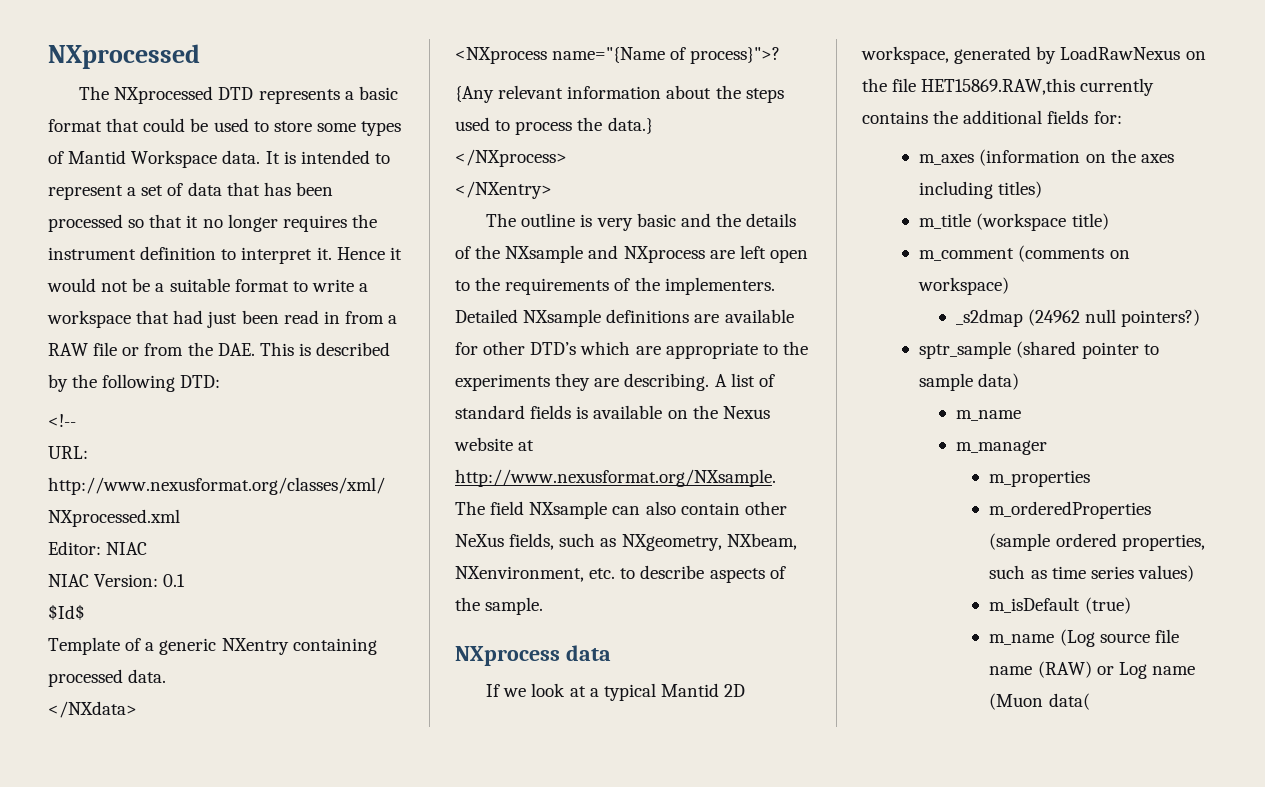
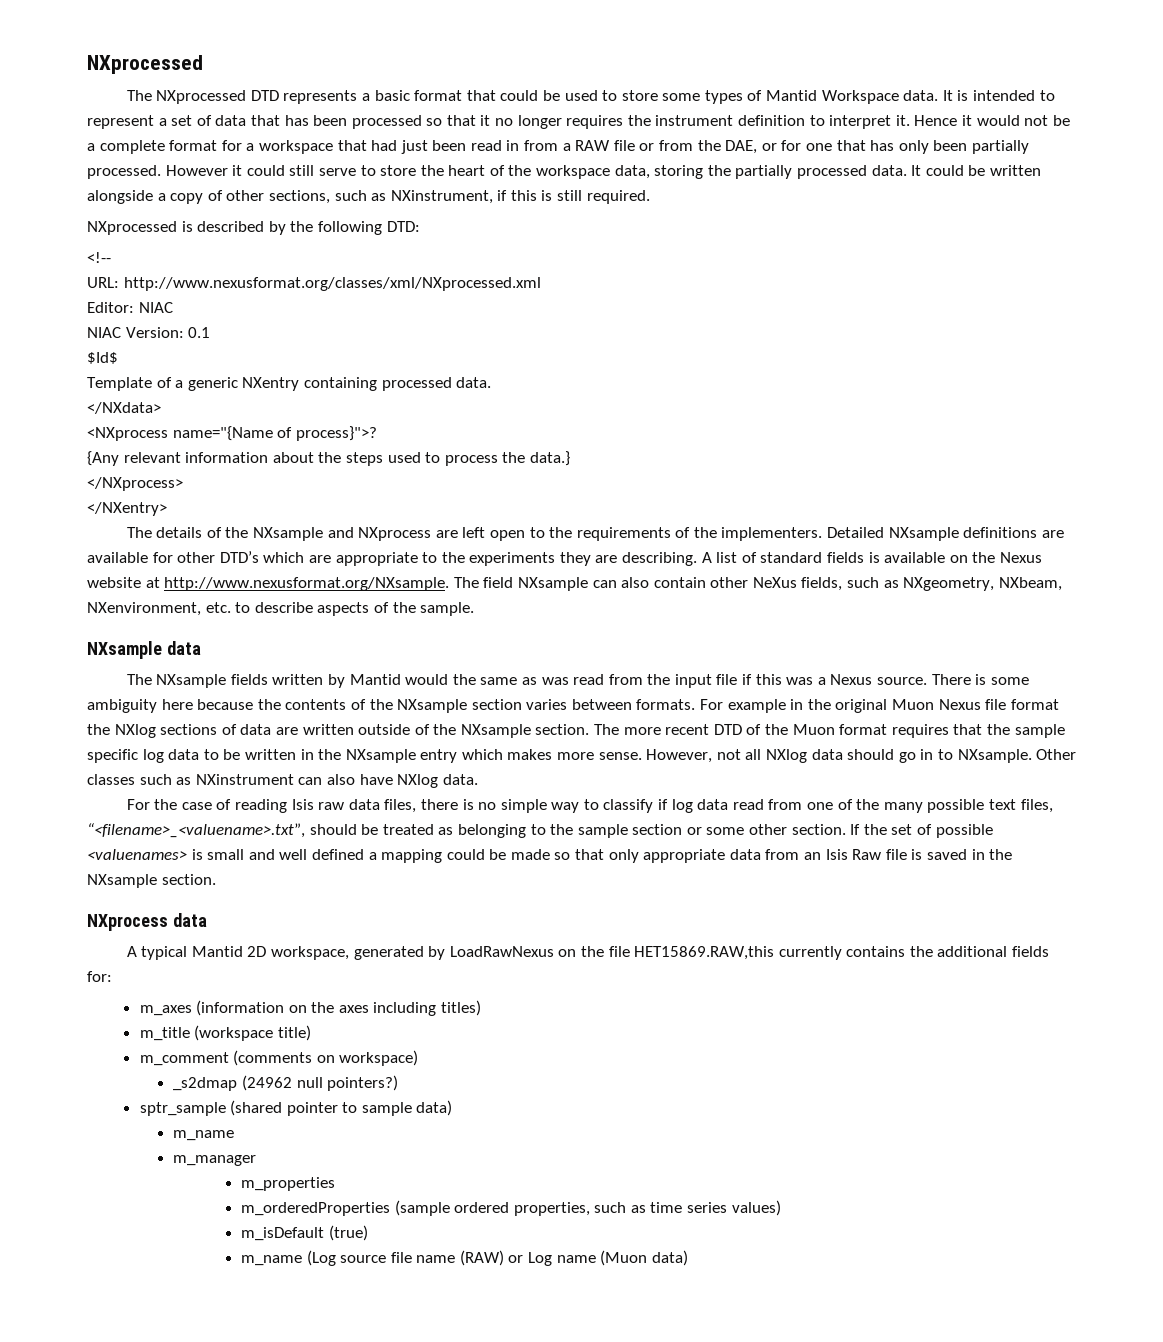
- Hence it would not be a suitable format to write a workspace that had just been read in from a RAW file or from the DAE. This is described by the following DTD:
+ Hence it would not be a complete format for a workspace that had just been read in from a RAW file or from the DAE, or for one that has only been partially processed. However it could still serve to store the heart of the workspace data, storing the partially processed data. It could be written alongside a copy of other sections, such as NXinstrument, if this is still required.
+ NXprocessed is described by the following DTD:
- The outline is very basic and the details of the NXsample and NXprocess are left open to the requirements of the implementers.
+ The details of the NXsample and NXprocess are left open to the requirements of the implementers.
+ NXsample data
+ The NXsample fields written by Mantid would the same as was read from the input file if this was a Nexus source. There is some ambiguity here because the contents of the NXsample section varies between formats. For example in the original Muon Nexus file format the NXlog sections of data are written outside of the NXsample section. The more recent DTD of the Muon format requires that the sample specific log data to be written in the NXsample entry which makes more sense. However, not all NXlog data should go in to NXsample. Other classes such as NXinstrument can also have NXlog data.
+ For the case of reading Isis raw data files, there is no simple way to classify if log data read from one of the many possible text files, “<filename>_<valuename>.txt”, should be treated as belonging to the sample section or some other section. If the set of possible <valuenames> is small and well defined a mapping could be made so that only appropriate data from an Isis Raw file is saved in the NXsample section.
  NXprocess data
- If we look at a typical Mantid 2D workspace, generated by LoadRawNexus on the file HET15869.RAW,this currently contains the additional fields for:
+ A typical Mantid 2D workspace, generated by LoadRawNexus on the file HET15869.RAW,this currently contains the additional fields for:
- m_name (Log source file name (RAW) or Log name (Muon data(
+ m_name (Log source file name (RAW) or Log name (Muon data)

